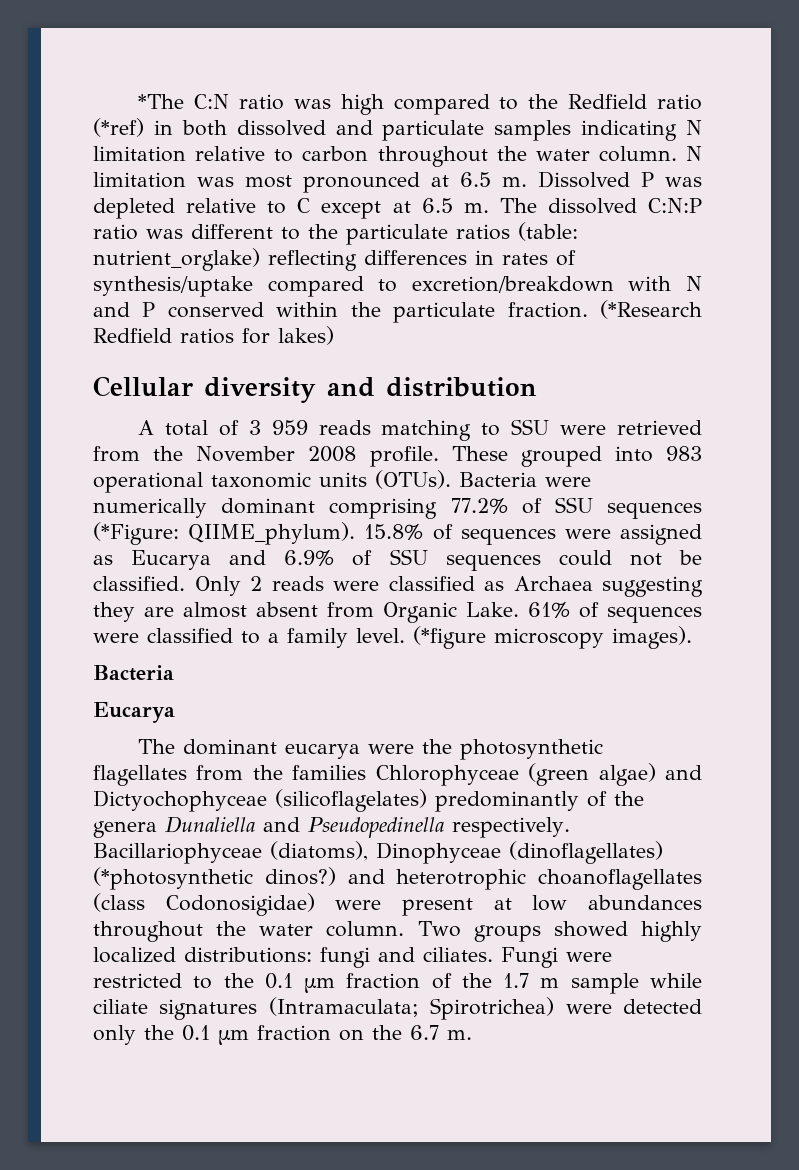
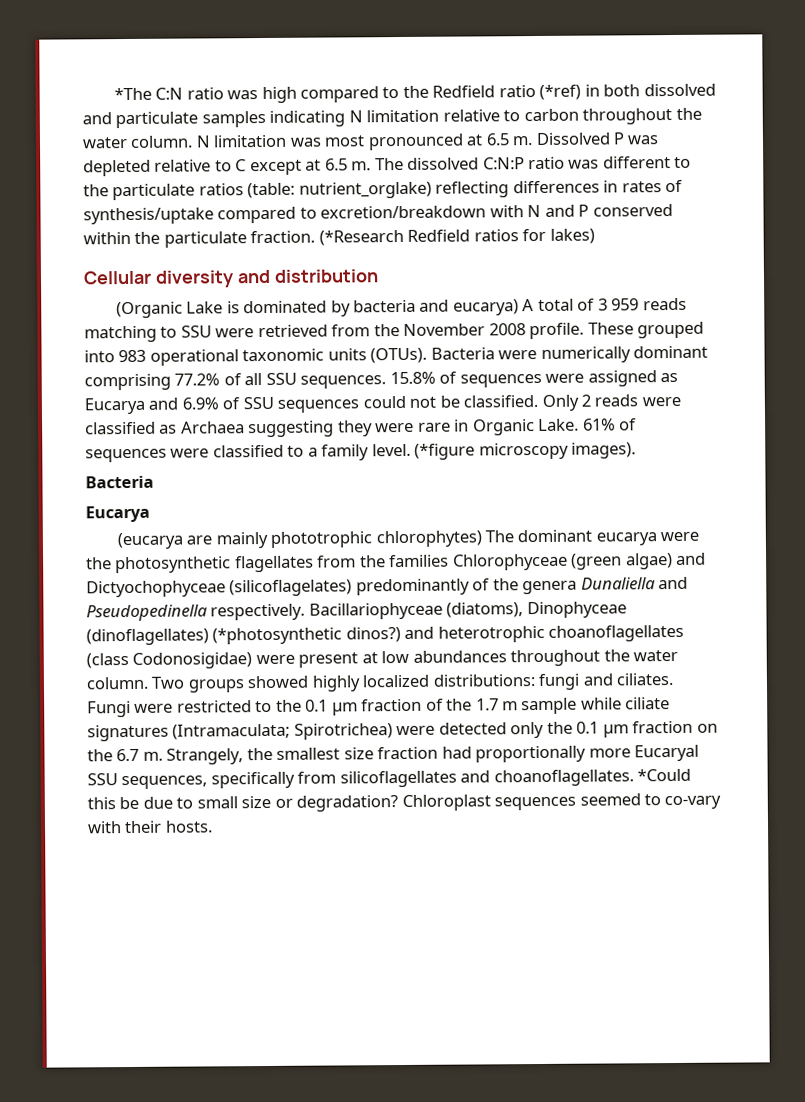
- A total of 3 959 reads matching to SSU were retrieved from the November 2008 profile.
+ (Organic Lake is dominated by bacteria and eucarya) A total of 3 959 reads matching to SSU were retrieved from the November 2008 profile.
- Bacteria were numerically dominant comprising 77.2% of SSU sequences (*Figure: QIIME_phylum).
+ Bacteria were numerically dominant comprising 77.2% of all SSU sequences.
- Only 2 reads were classified as Archaea suggesting they are almost absent from Organic Lake.
+ Only 2 reads were classified as Archaea suggesting they were rare in Organic Lake.
- The dominant eucarya were the photosynthetic flagellates from the families Chlorophyceae (green algae) and Dictyochophyceae (silicoflagelates) predominantly of the genera Dunaliella and Pseudopedinella respectively.
+ (eucarya are mainly phototrophic chlorophytes) The dominant eucarya were the photosynthetic flagellates from the families Chlorophyceae (green algae) and Dictyochophyceae (silicoflagelates) predominantly of the genera Dunaliella and Pseudopedinella respectively.
+ Strangely, the smallest size fraction had proportionally more Eucaryal SSU sequences, specifically from silicoflagellates and choanoflagellates. *Could this be due to small size or degradation? Chloroplast sequences seemed to co-vary with their hosts.

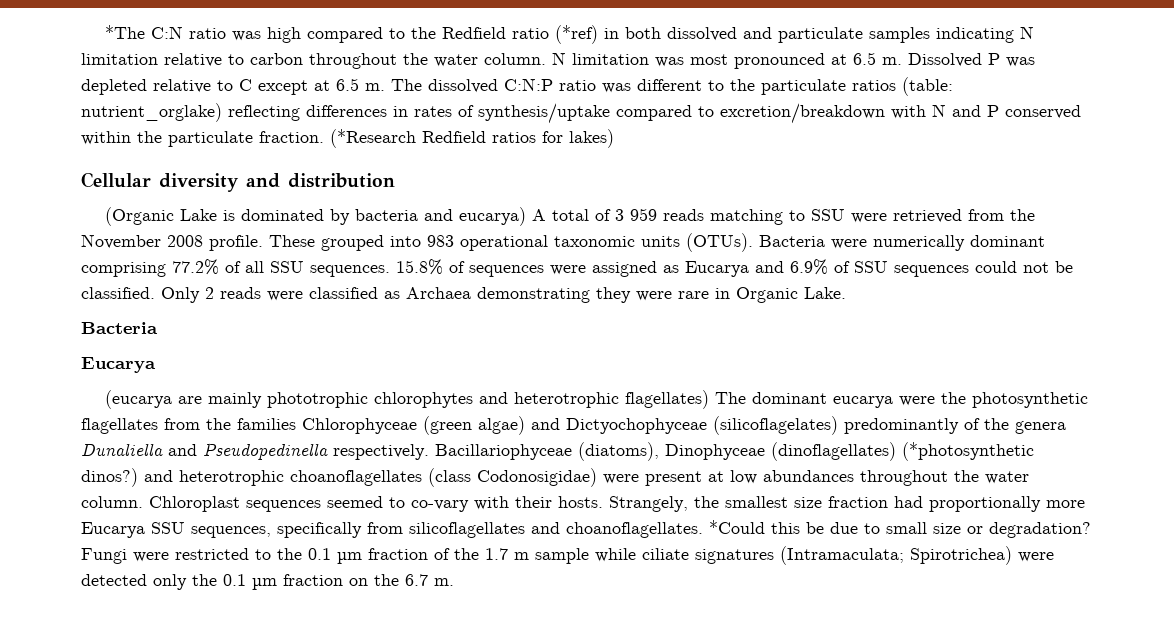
- Only 2 reads were classified as Archaea suggesting they were rare in Organic Lake. 61% of sequences were classified to a family level. (*figure microscopy images).
+ Only 2 reads were classified as Archaea demonstrating they were rare in Organic Lake.
- (eucarya are mainly phototrophic chlorophytes) The dominant eucarya were the photosynthetic flagellates from the families Chlorophyceae (green algae) and Dictyochophyceae (silicoflagelates) predominantly of the genera Dunaliella and Pseudopedinella respectively.
+ (eucarya are mainly phototrophic chlorophytes and heterotrophic flagellates) The dominant eucarya were the photosynthetic flagellates from the families Chlorophyceae (green algae) and Dictyochophyceae (silicoflagelates) predominantly of the genera Dunaliella and Pseudopedinella respectively.
- Two groups showed highly localized distributions: fungi and ciliates.
+ Chloroplast sequences seemed to co-vary with their hosts. Strangely, the smallest size fraction had proportionally more Eucarya SSU sequences, specifically from silicoflagellates and choanoflagellates. *Could this be due to small size or degradation?
- Strangely, the smallest size fraction had proportionally more Eucaryal SSU sequences, specifically from silicoflagellates and choanoflagellates. *Could this be due to small size or degradation? Chloroplast sequences seemed to co-vary with their hosts.

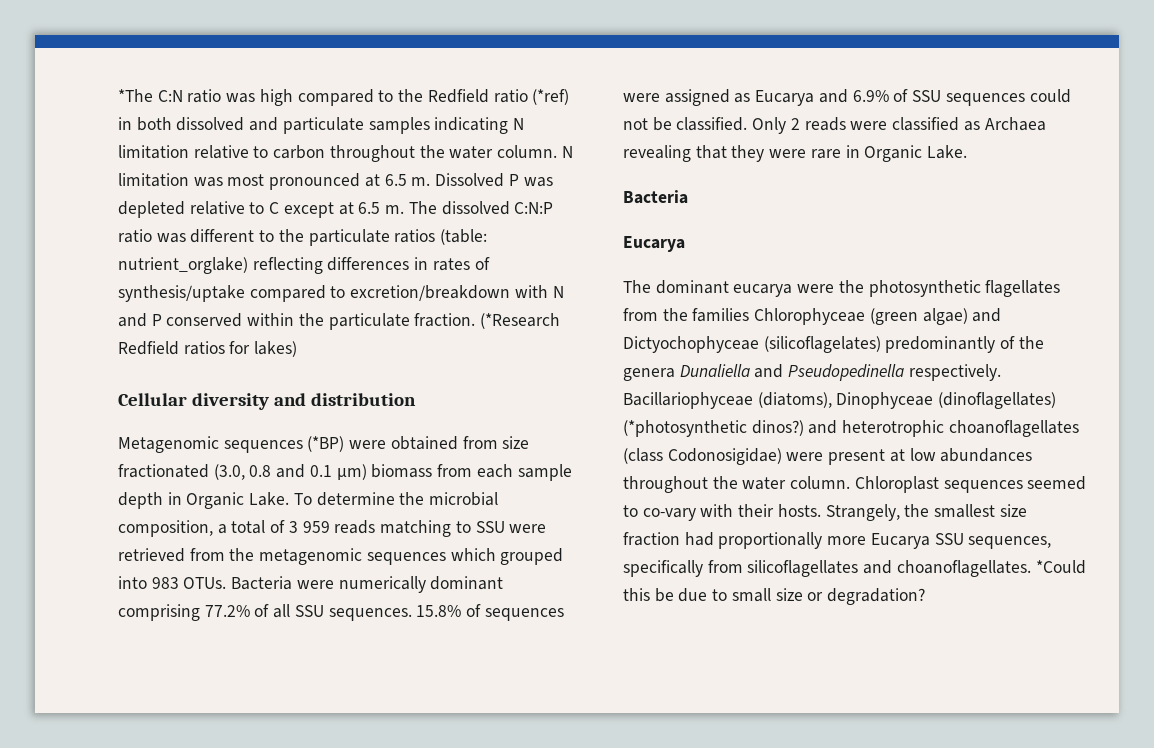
- (Organic Lake is dominated by bacteria and eucarya) A total of 3 959 reads matching to SSU were retrieved from the November 2008 profile. These grouped into 983 operational taxonomic units (OTUs).
+ Metagenomic sequences (*BP) were obtained from size fractionated (3.0, 0.8 and 0.1 µm) biomass from each sample depth in Organic Lake. To determine the microbial composition, a total of 3 959 reads matching to SSU were retrieved from the metagenomic sequences which grouped into 983 OTUs.
- Only 2 reads were classified as Archaea demonstrating they were rare in Organic Lake.
+ Only 2 reads were classified as Archaea revealing that they were rare in Organic Lake.
- (eucarya are mainly phototrophic chlorophytes and heterotrophic flagellates) The dominant eucarya were the photosynthetic flagellates from the families Chlorophyceae (green algae) and Dictyochophyceae (silicoflagelates) predominantly of the genera Dunaliella and Pseudopedinella respectively.
+ The dominant eucarya were the photosynthetic flagellates from the families Chlorophyceae (green algae) and Dictyochophyceae (silicoflagelates) predominantly of the genera Dunaliella and Pseudopedinella respectively.
- Fungi were restricted to the 0.1 µm fraction of the 1.7 m sample while ciliate signatures (Intramaculata; Spirotrichea) were detected only the 0.1 µm fraction on the 6.7 m.

